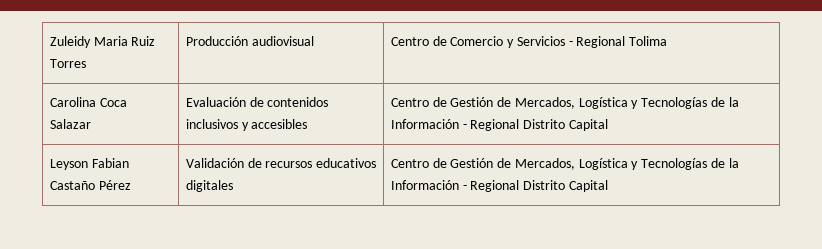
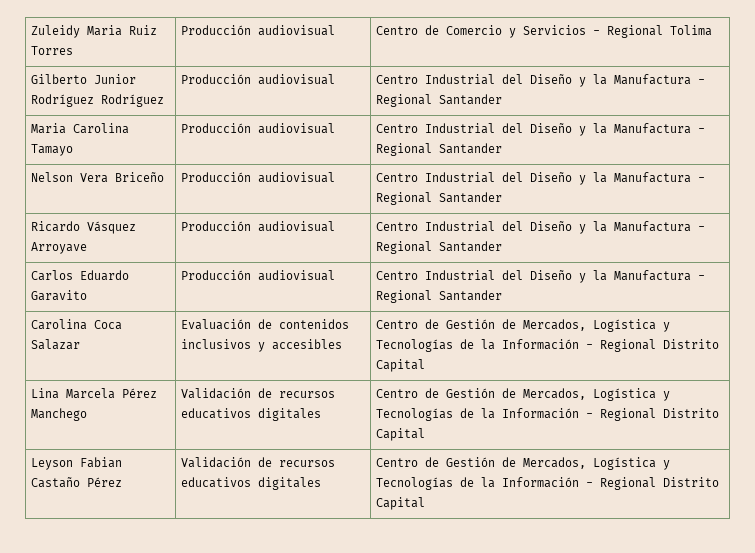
+ Gilberto Junior Rodríguez Rodríguez | Producción audiovisual | Centro Industrial del Diseño y la Manufactura - Regional Santander
+ Maria Carolina Tamayo | Producción audiovisual | Centro Industrial del Diseño y la Manufactura - Regional Santander
+ Nelson Vera Briceño | Producción audiovisual | Centro Industrial del Diseño y la Manufactura - Regional Santander
+ Ricardo Vásquez Arroyave | Producción audiovisual | Centro Industrial del Diseño y la Manufactura - Regional Santander
+ Carlos Eduardo Garavito | Producción audiovisual | Centro Industrial del Diseño y la Manufactura - Regional Santander
+ Lina Marcela Pérez Manchego | Validación de recursos educativos digitales | Centro de Gestión de Mercados, Logística y Tecnologías de la Información - Regional Distrito Capital

